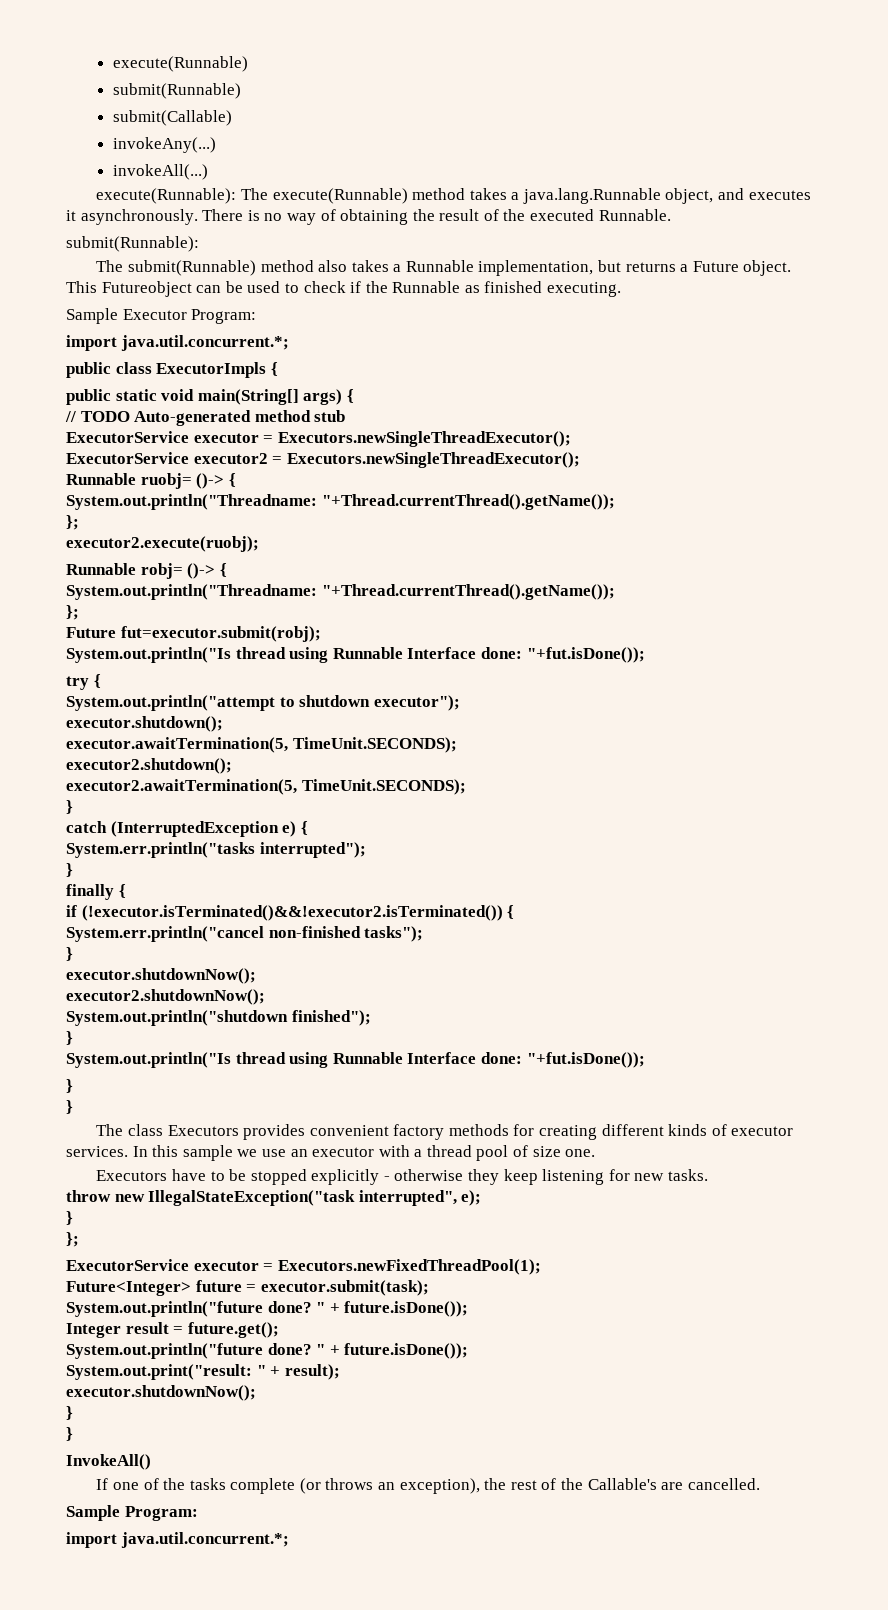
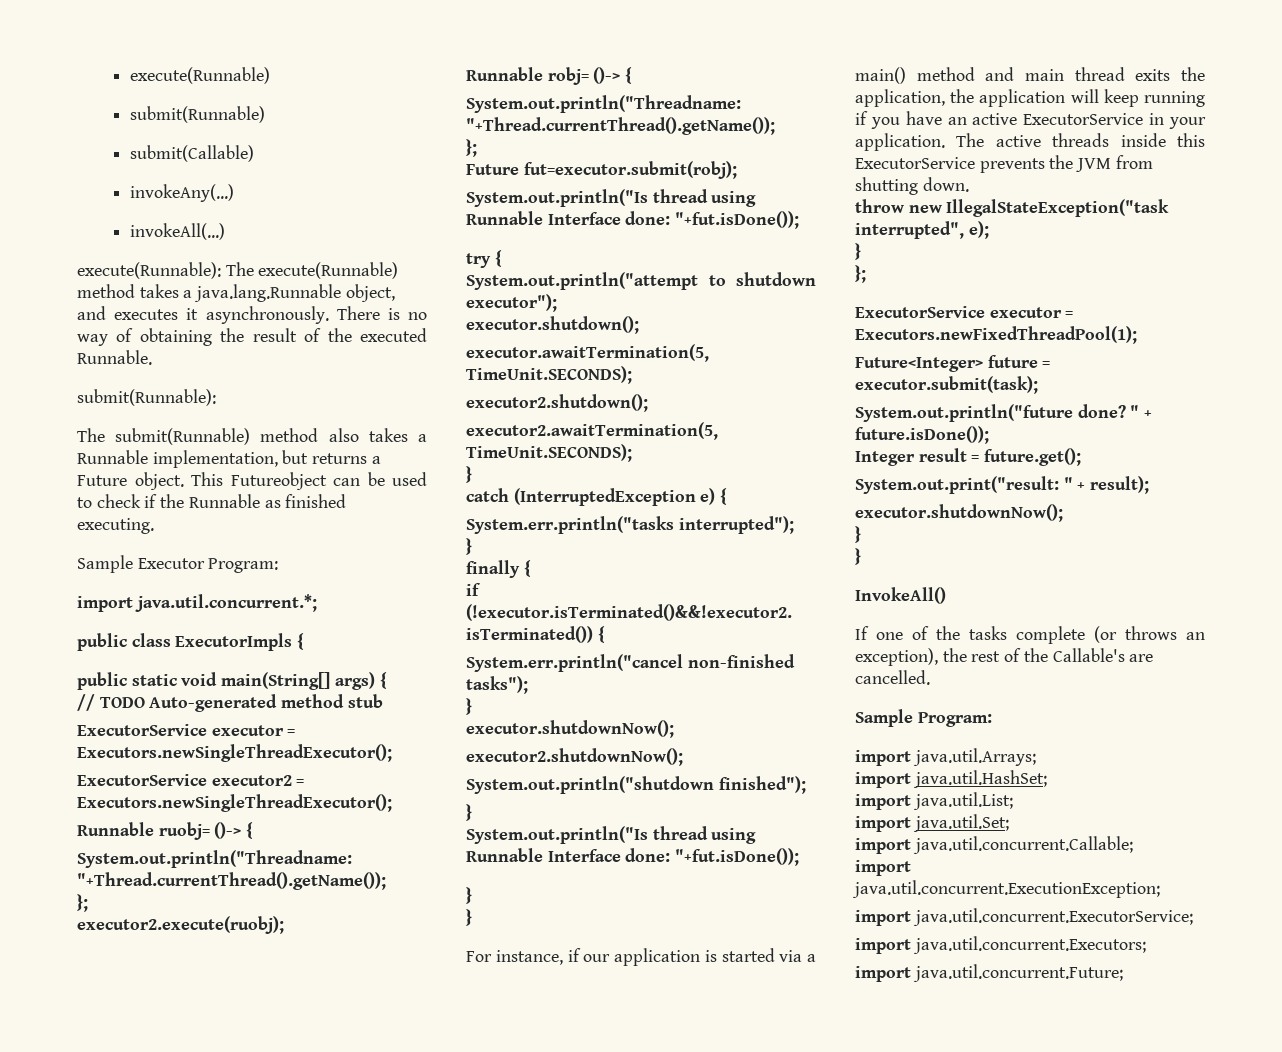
- The class Executors provides convenient factory methods for creating different kinds of executor services. In this sample we use an executor with a thread pool of size one.
- Executors have to be stopped explicitly - otherwise they keep listening for new tasks.
+ For instance, if our application is started via a main() method and main thread exits the application, the application will keep running if you have an active ExecutorService in your application. The active threads inside this ExecutorService prevents the JVM from shutting down.
  Integer result = future.get();
- System.out.println("future done? " + future.isDone());
  Sample Program:
- import java.util.concurrent.*;
+ import java.util.Arrays;
+ import java.util.HashSet;
+ import java.util.List;
+ import java.util.Set;
+ import java.util.concurrent.Callable;
+ import java.util.concurrent.ExecutionException;
+ import java.util.concurrent.ExecutorService;
+ import java.util.concurrent.Executors;
+ import java.util.concurrent.Future;

